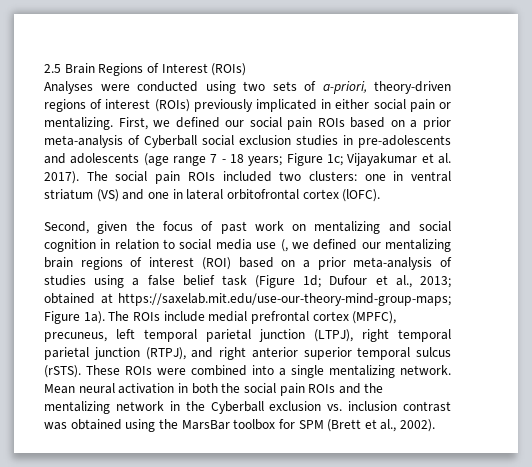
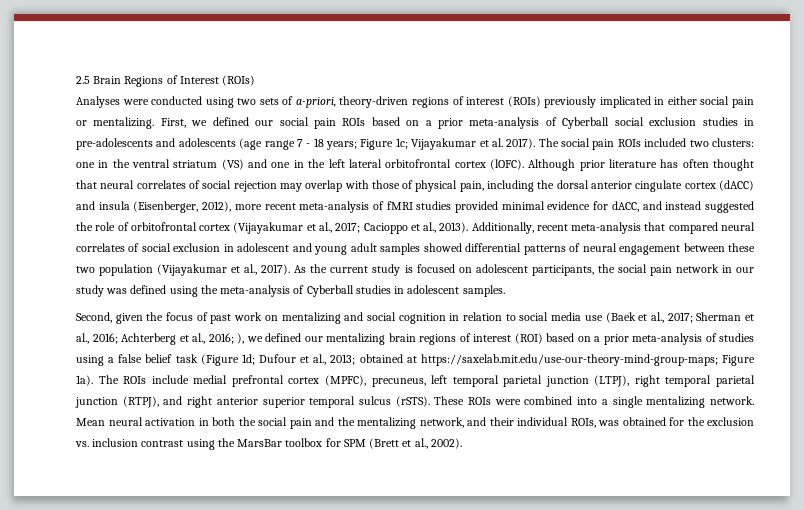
- The social pain ROIs included two clusters: one in ventral striatum (VS) and one in lateral orbitofrontal cortex (lOFC).
+ The social pain ROIs included two clusters: one in the ventral striatum (VS) and one in the left lateral orbitofrontal cortex (lOFC). Although prior literature has often thought that neural correlates of social rejection may overlap with those of physical pain, including the dorsal anterior cingulate cortex (dACC) and insula (Eisenberger, 2012), more recent meta-analysis of fMRI studies provided minimal evidence for dACC, and instead suggested the role of orbitofrontal cortex (Vijayakumar et al., 2017; Cacioppo et al., 2013). Additionally, recent meta-analysis that compared neural correlates of social exclusion in adolescent and young adult samples showed differential patterns of neural engagement between these two population (Vijayakumar et al., 2017). As the current study is focused on adolescent participants, the social pain network in our study was defined using the meta-analysis of Cyberball studies in adolescent samples.
- Second, given the focus of past work on mentalizing and social cognition in relation to social media use (, we defined our mentalizing brain regions of interest (ROI) based on a prior meta-analysis of studies using a false belief task (Figure 1d; Dufour et al., 2013; obtained at https://saxelab.mit.edu/use-our-theory-mind-group-maps; Figure 1a).
+ Second, given the focus of past work on mentalizing and social cognition in relation to social media use (Baek et al., 2017; Sherman et al., 2016; Achterberg et al., 2016; ), we defined our mentalizing brain regions of interest (ROI) based on a prior meta-analysis of studies using a false belief task (Figure 1d; Dufour et al., 2013; obtained at https://saxelab.mit.edu/use-our-theory-mind-group-maps; Figure 1a).
- Mean neural activation in both the social pain ROIs and the mentalizing network in the Cyberball exclusion vs. inclusion contrast was obtained using the MarsBar toolbox for SPM (Brett et al., 2002).
+ Mean neural activation in both the social pain and the mentalizing network, and their individual ROIs, was obtained for the exclusion vs. inclusion contrast using the MarsBar toolbox for SPM (Brett et al., 2002).

